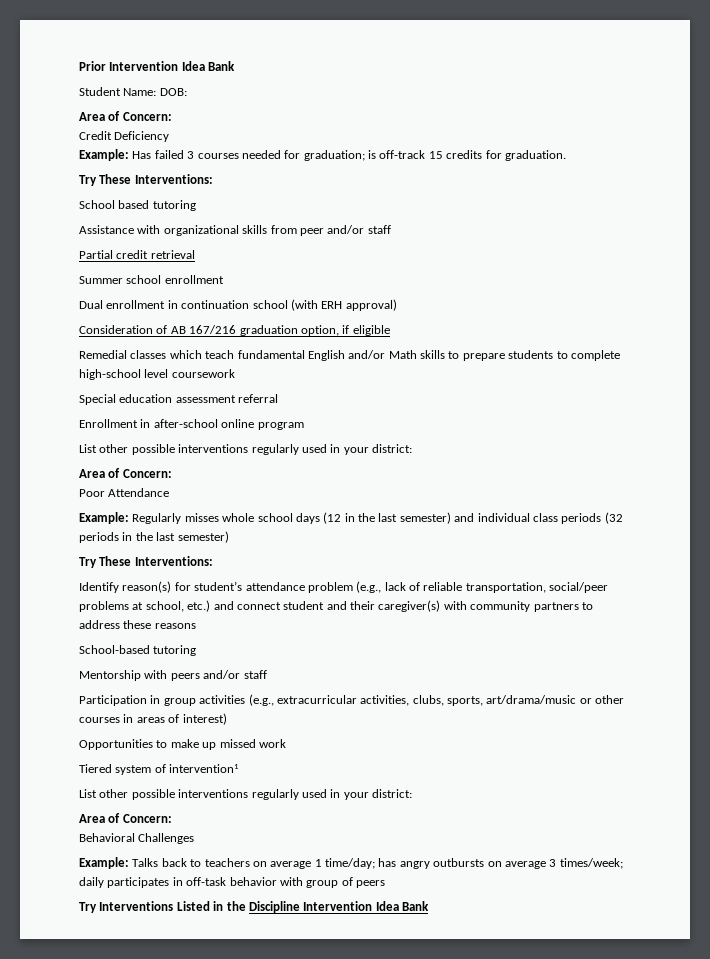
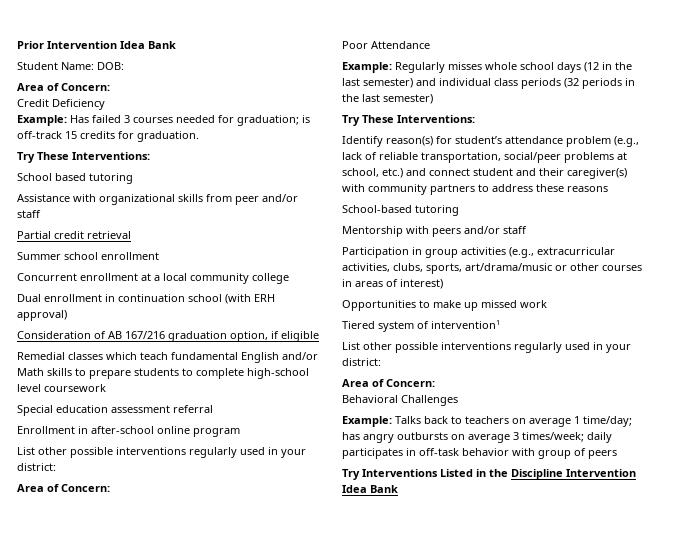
+ Concurrent enrollment at a local community college

